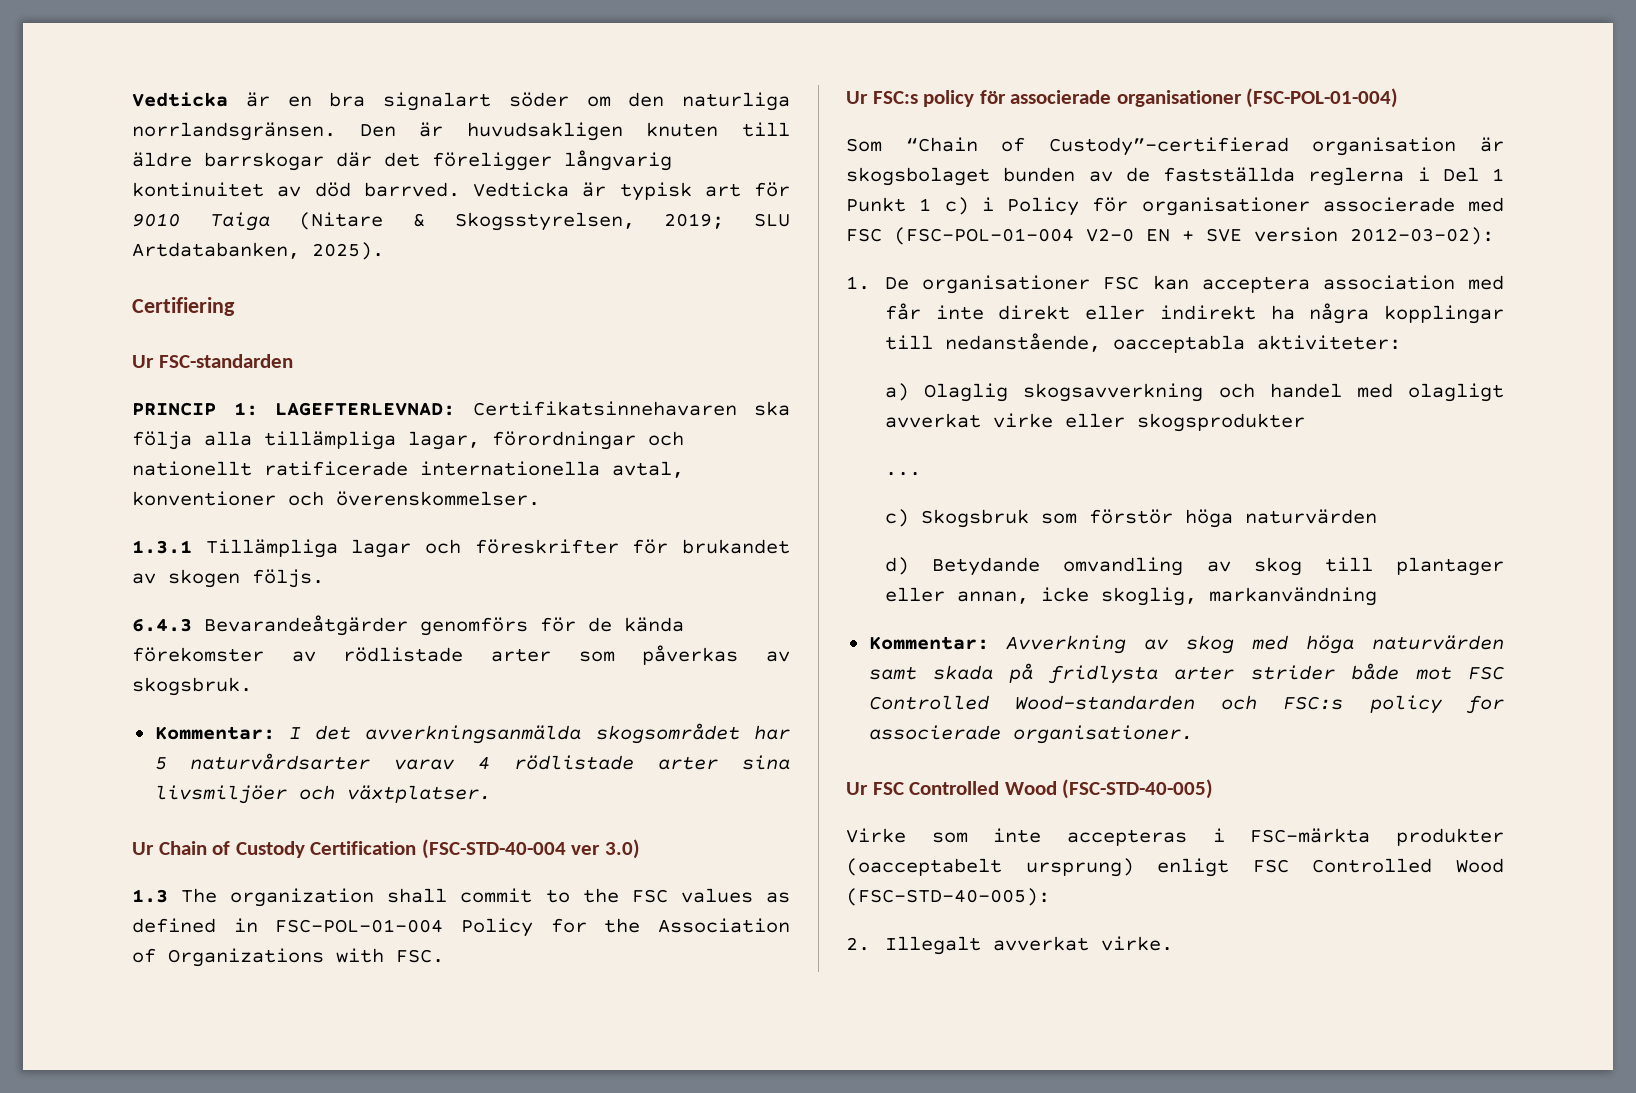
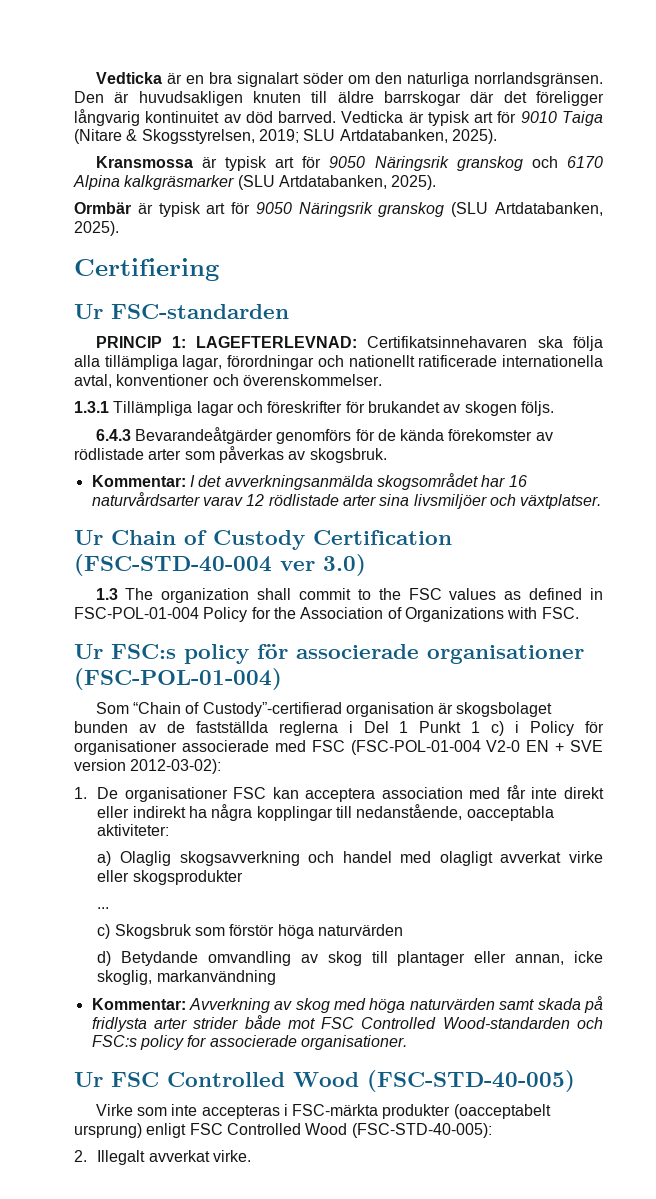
+ Kransmossa är typisk art för 9050 Näringsrik granskog och 6170 Alpina kalkgräsmarker (SLU Artdatabanken, 2025).
+ Ormbär är typisk art för 9050 Näringsrik granskog (SLU Artdatabanken, 2025).
- Kommentar: I det avverkningsanmälda skogsområdet har 5 naturvårdsarter varav 4 rödlistade arter sina livsmiljöer och växtplatser.
+ Kommentar: I det avverkningsanmälda skogsområdet har 16 naturvårdsarter varav 12 rödlistade arter sina livsmiljöer och växtplatser.

